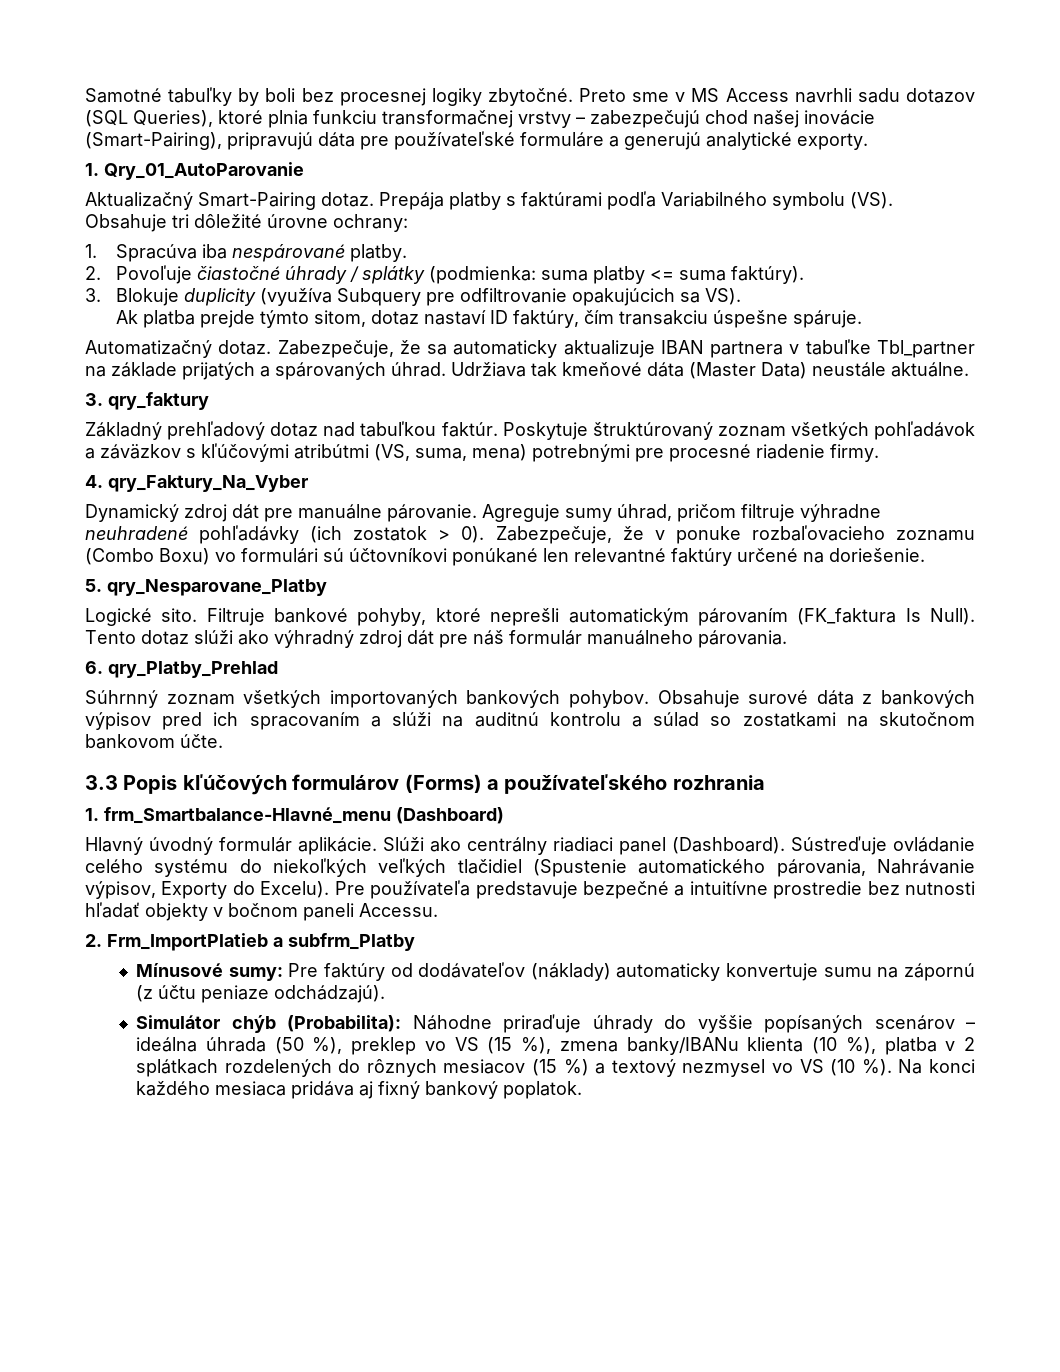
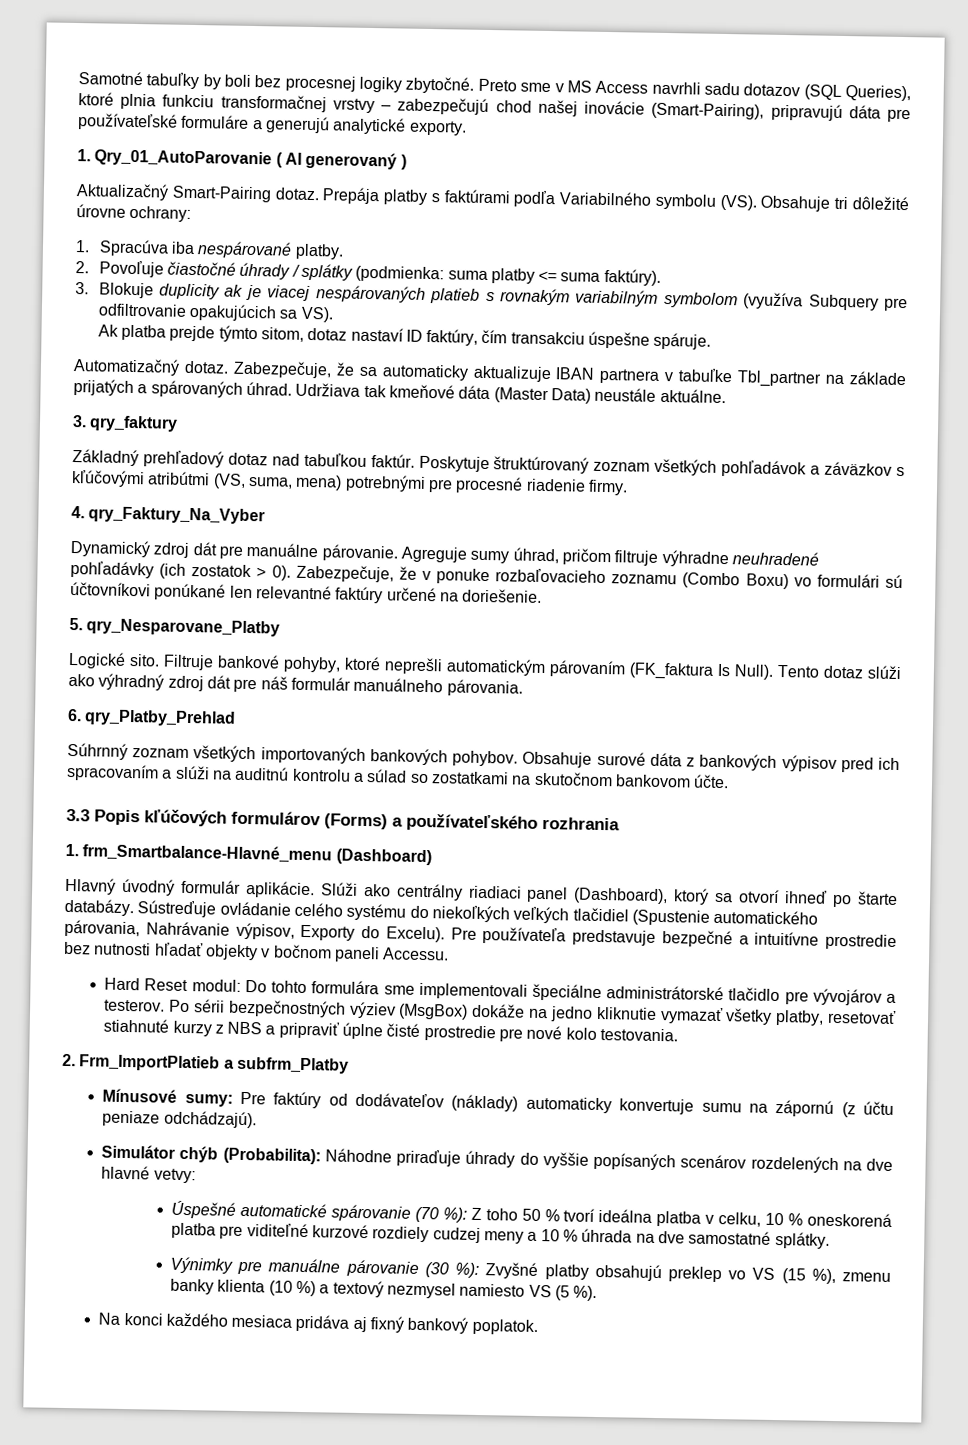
- 1. Qry_01_AutoParovanie
+ 1. Qry_01_AutoParovanie ( AI generovaný )
- 3. Blokuje duplicity (využíva Subquery pre odfiltrovanie opakujúcich sa VS).
+ 3. Blokuje duplicity ak je viacej nespárovaných platieb s rovnakým variabilným symbolom (využíva Subquery pre odfiltrovanie opakujúcich sa VS).
- Slúži ako centrálny riadiaci panel (Dashboard).
+ Slúži ako centrálny riadiaci panel (Dashboard), ktorý sa otvorí ihneď po štarte databázy.
+ Hard Reset modul: Do tohto formulára sme implementovali špeciálne administrátorské tlačidlo pre vývojárov a testerov. Po sérii bezpečnostných výziev (MsgBox) dokáže na jedno kliknutie vymazať všetky platby, resetovať stiahnuté kurzy z NBS a pripraviť úplne čisté prostredie pre nové kolo testovania.
- Simulátor chýb (Probabilita): Náhodne priraďuje úhrady do vyššie popísaných scenárov – ideálna úhrada (50 %), preklep vo VS (15 %), zmena banky/IBANu klienta (10 %), platba v 2 splátkach rozdelených do rôznych mesiacov (15 %) a textový nezmysel vo VS (10 %). Na konci každého mesiaca pridáva aj fixný bankový poplatok.
+ Simulátor chýb (Probabilita): Náhodne priraďuje úhrady do vyššie popísaných scenárov rozdelených na dve hlavné vetvy:
+ Úspešné automatické spárovanie (70 %): Z toho 50 % tvorí ideálna platba v celku, 10 % oneskorená platba pre viditeľné kurzové rozdiely cudzej meny a 10 % úhrada na dve samostatné splátky.
+ Výnimky pre manuálne párovanie (30 %): Zvyšné platby obsahujú preklep vo VS (15 %), zmenu banky klienta (10 %) a textový nezmysel namiesto VS (5 %).
+ Na konci každého mesiaca pridáva aj fixný bankový poplatok.

